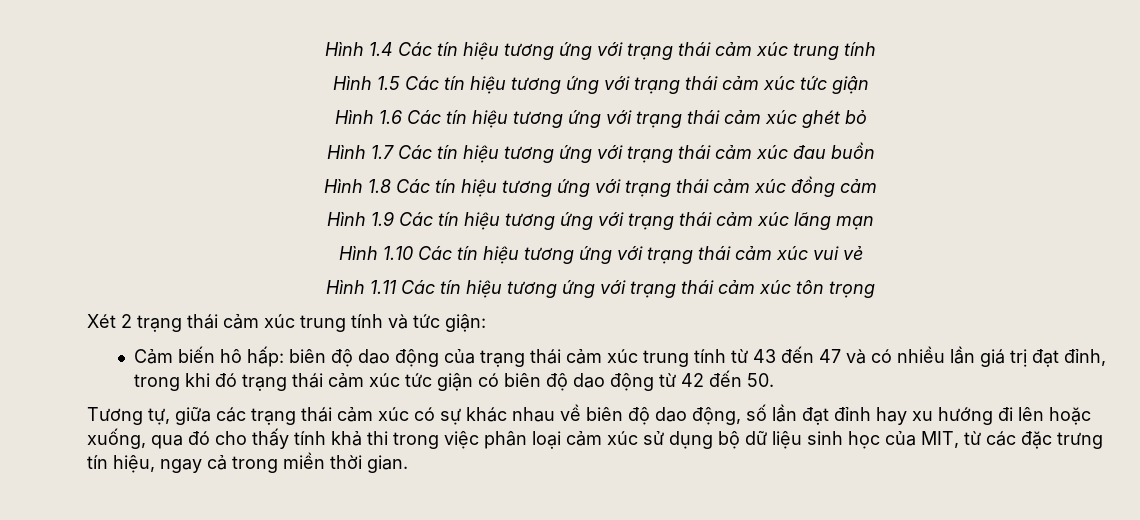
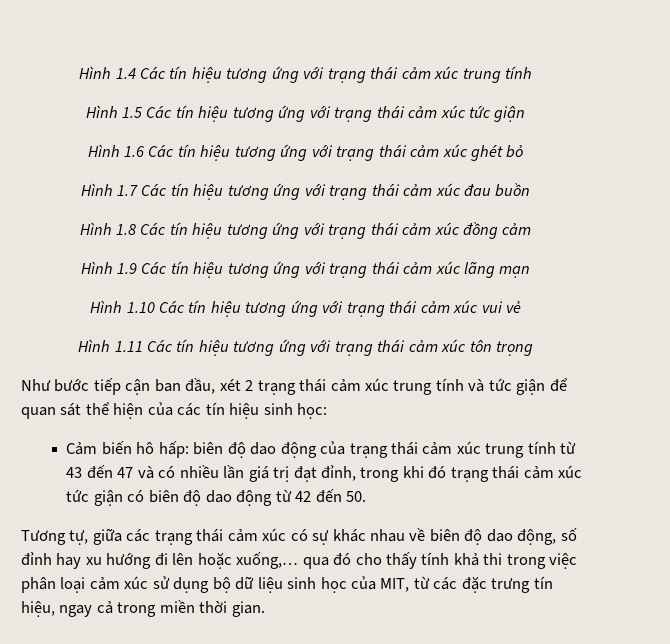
- Xét 2 trạng thái cảm xúc trung tính và tức giận:
+ Như bước tiếp cận ban đầu, xét 2 trạng thái cảm xúc trung tính và tức giận để quan sát thể hiện của các tín hiệu sinh học:
- Tương tự, giữa các trạng thái cảm xúc có sự khác nhau về biên độ dao động, số lần đạt đỉnh hay xu hướng đi lên hoặc xuống, qua đó cho thấy tính khả thi trong việc phân loại cảm xúc sử dụng bộ dữ liệu sinh học của MIT, từ các đặc trưng tín hiệu, ngay cả trong miền thời gian.
+ Tương tự, giữa các trạng thái cảm xúc có sự khác nhau về biên độ dao động, số đỉnh hay xu hướng đi lên hoặc xuống,… qua đó cho thấy tính khả thi trong việc phân loại cảm xúc sử dụng bộ dữ liệu sinh học của MIT, từ các đặc trưng tín hiệu, ngay cả trong miền thời gian.

